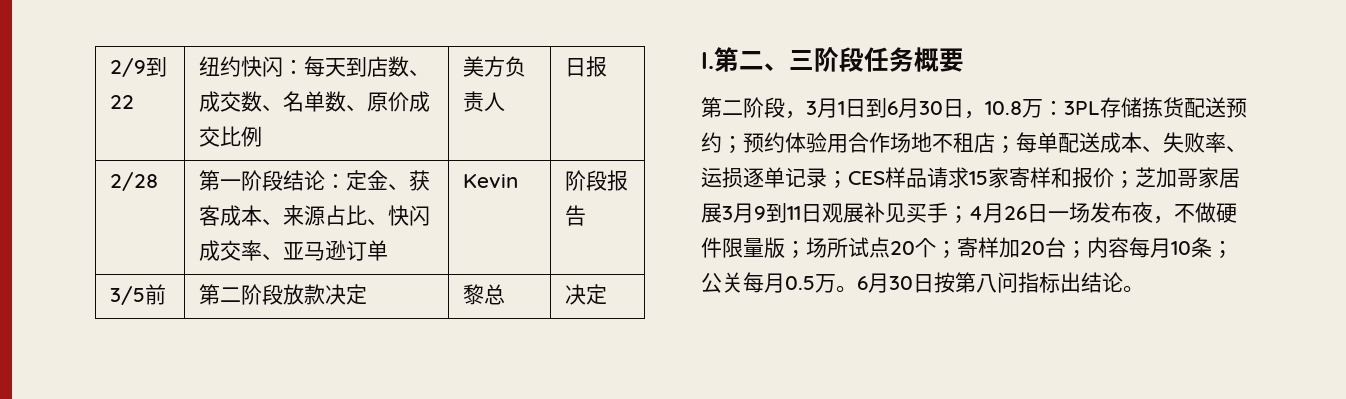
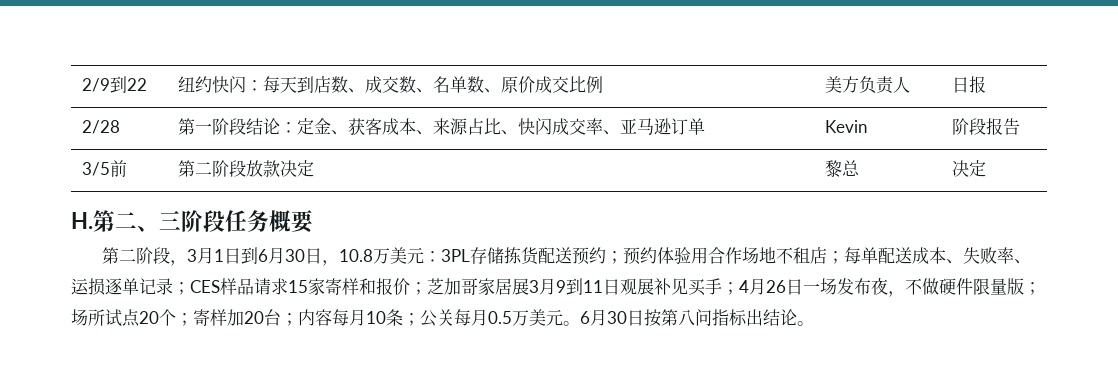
- I.第二、三阶段任务概要
+ H.第二、三阶段任务概要
- 第二阶段，3月1日到6月30日，10.8万：
+ 第二阶段，3月1日到6月30日，10.8万美元：
- 公关每月0.5万。
+ 公关每月0.5万美元。

